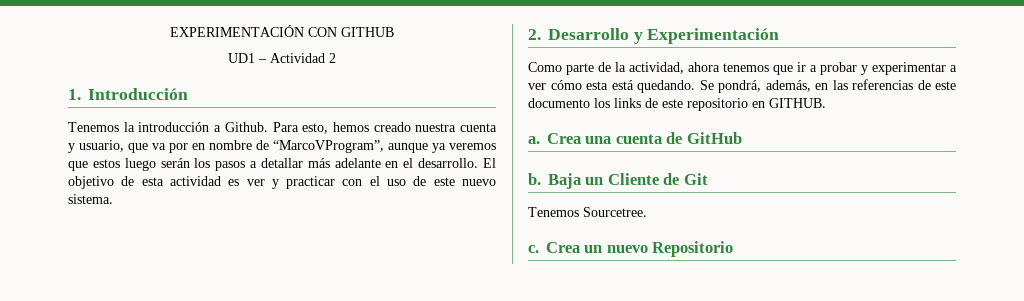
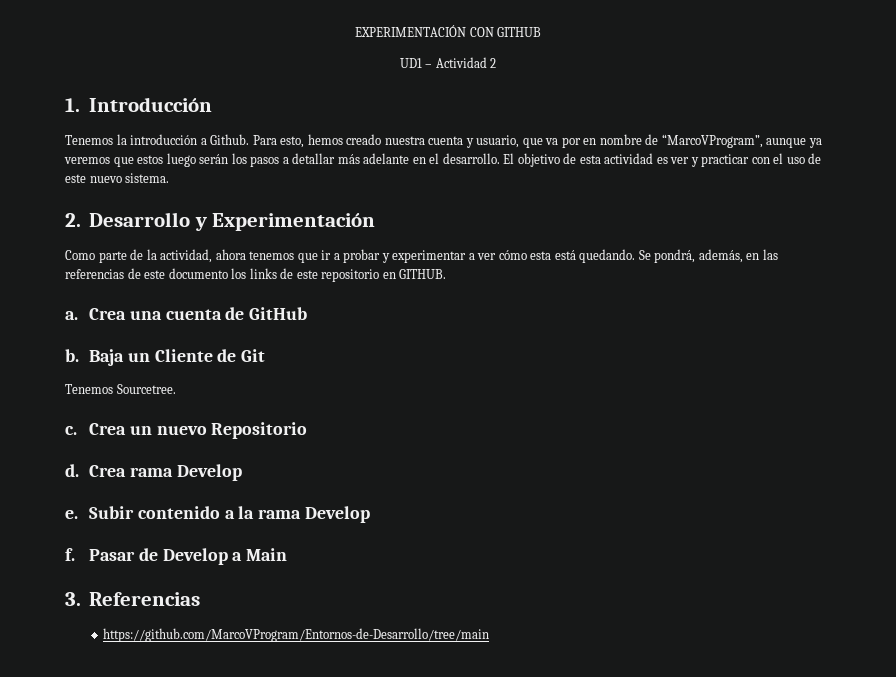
+ d. Crea rama Develop
+ e. Subir contenido a la rama Develop
+ f. Pasar de Develop a Main
+ 3. Referencias
+ https://github.com/MarcoVProgram/Entornos-de-Desarrollo/tree/main

